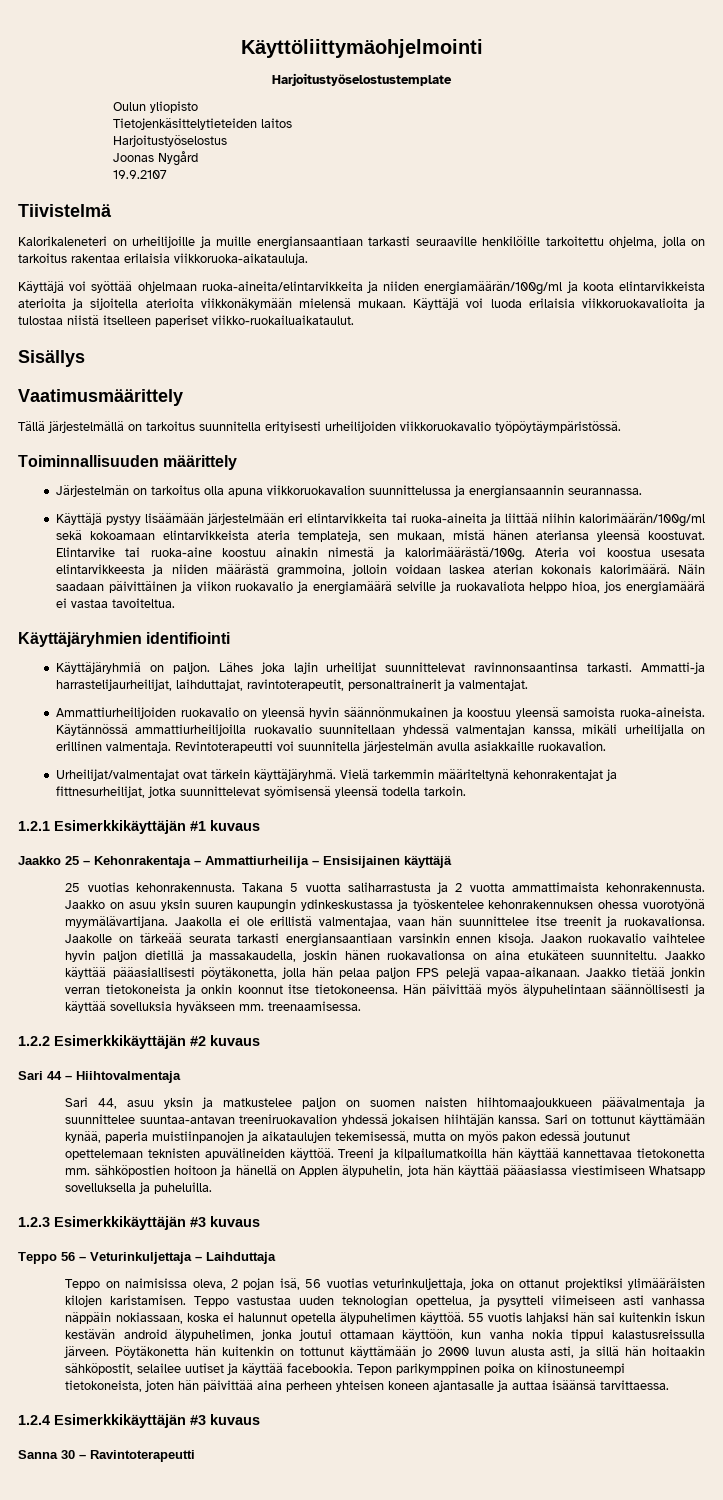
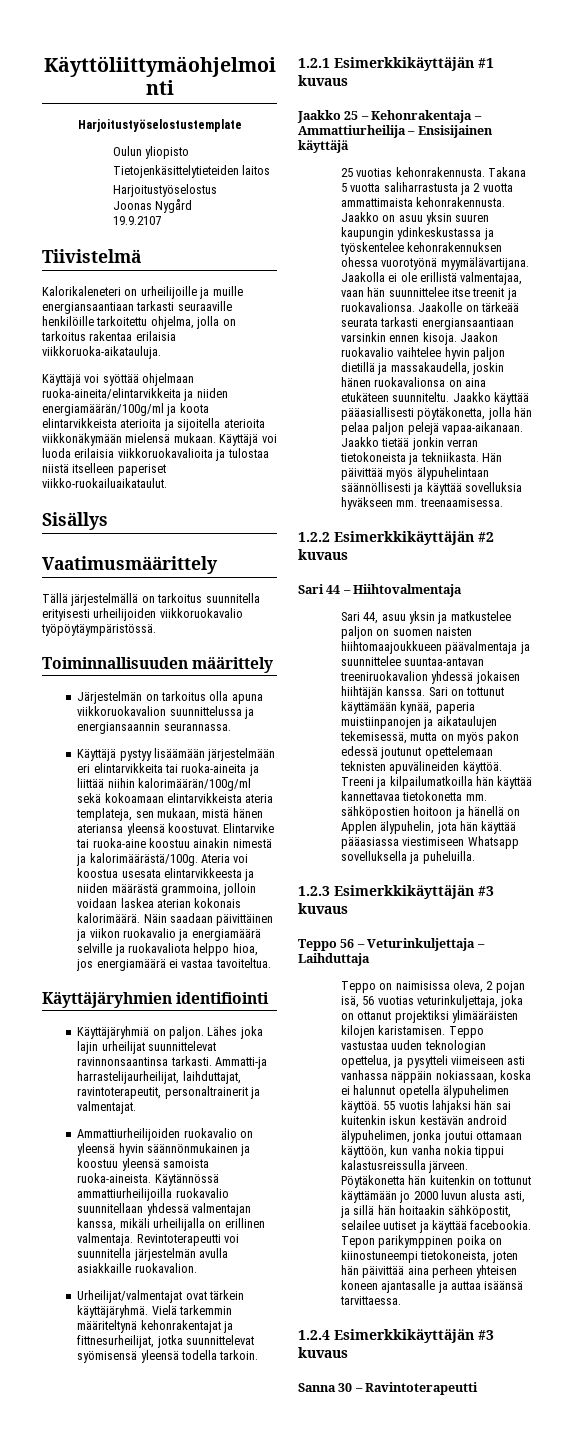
- Jaakko käyttää pääasiallisesti pöytäkonetta, jolla hän pelaa paljon FPS pelejä vapaa-aikanaan.
+ Jaakko käyttää pääasiallisesti pöytäkonetta, jolla hän pelaa paljon pelejä vapaa-aikanaan.
- Jaakko tietää jonkin verran tietokoneista ja onkin koonnut itse tietokoneensa.
+ Jaakko tietää jonkin verran tietokoneista ja tekniikasta.

